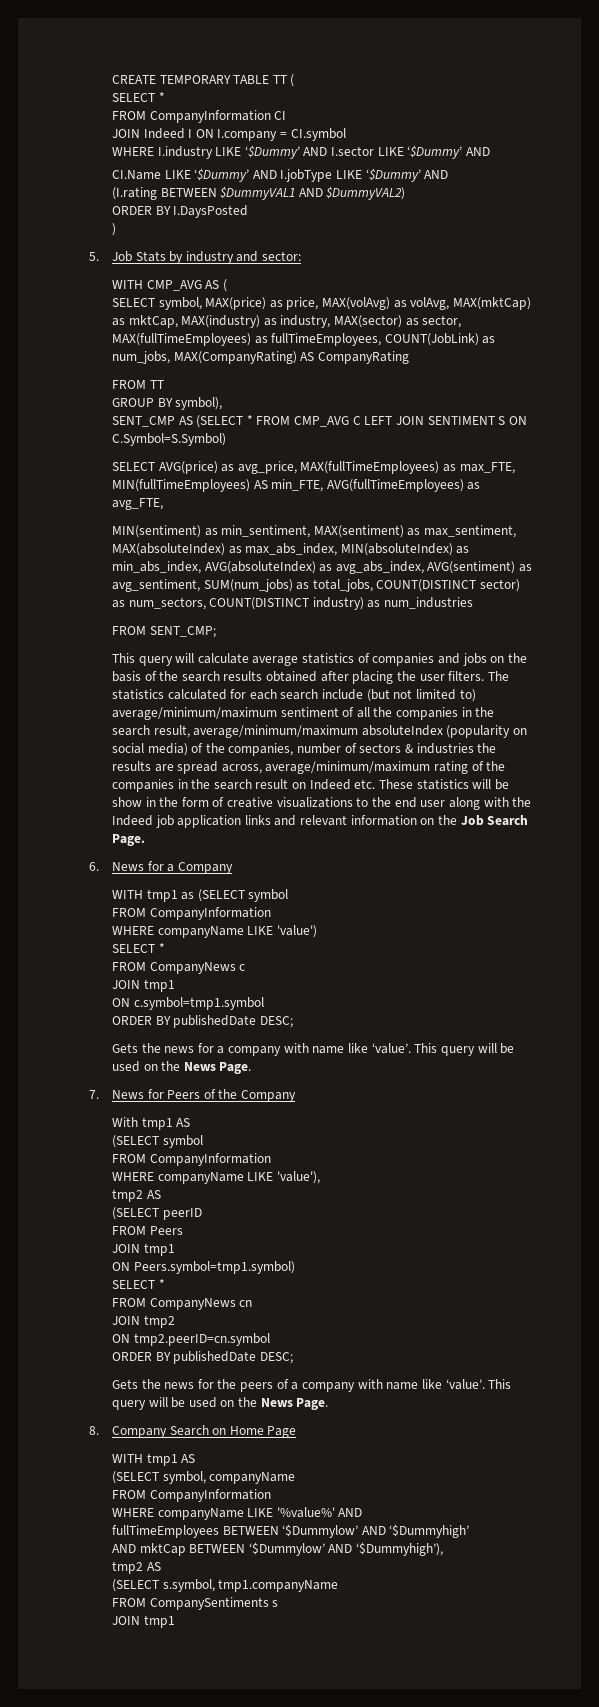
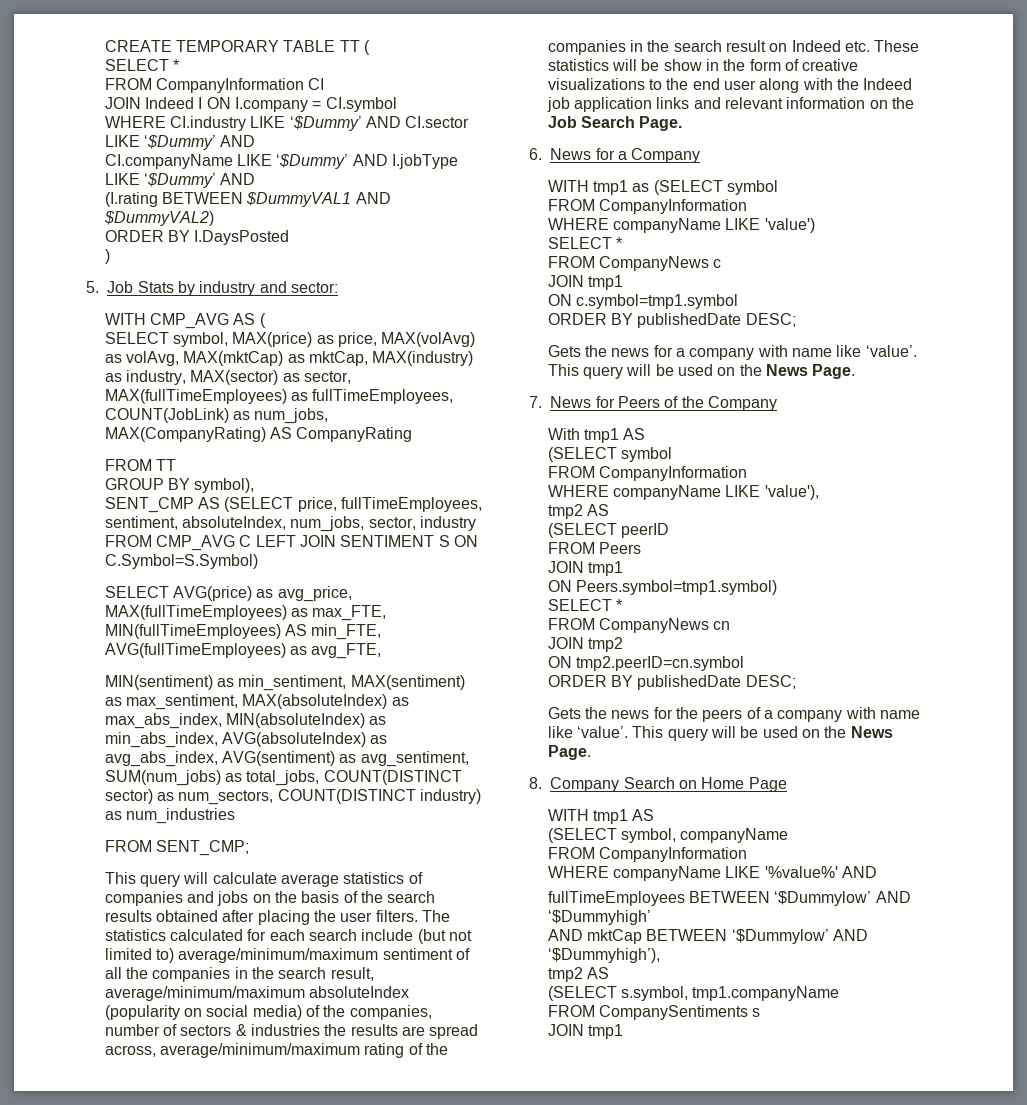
- WHERE I.industry LIKE ‘$Dummy’ AND I.sector LIKE ‘$Dummy’ AND
- CI.Name LIKE ‘$Dummy’ AND I.jobType LIKE ‘$Dummy’ AND
+ WHERE CI.industry LIKE ‘$Dummy’ AND CI.sector LIKE ‘$Dummy’ AND
+ CI.companyName LIKE ‘$Dummy’ AND I.jobType LIKE ‘$Dummy’ AND
- SENT_CMP AS (SELECT * FROM CMP_AVG C LEFT JOIN SENTIMENT S ON C.Symbol=S.Symbol)
+ SENT_CMP AS (SELECT price, fullTimeEmployees, sentiment, absoluteIndex, num_jobs, sector, industry FROM CMP_AVG C LEFT JOIN SENTIMENT S ON C.Symbol=S.Symbol)

